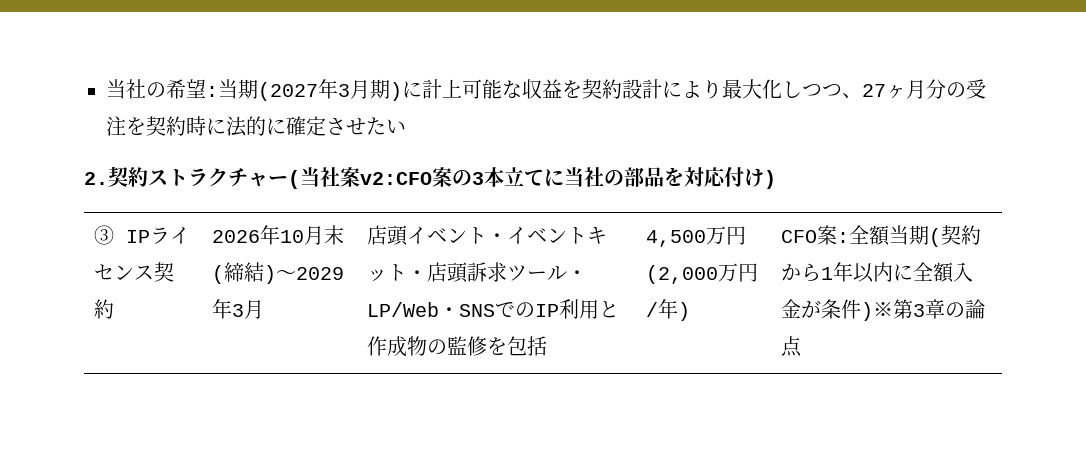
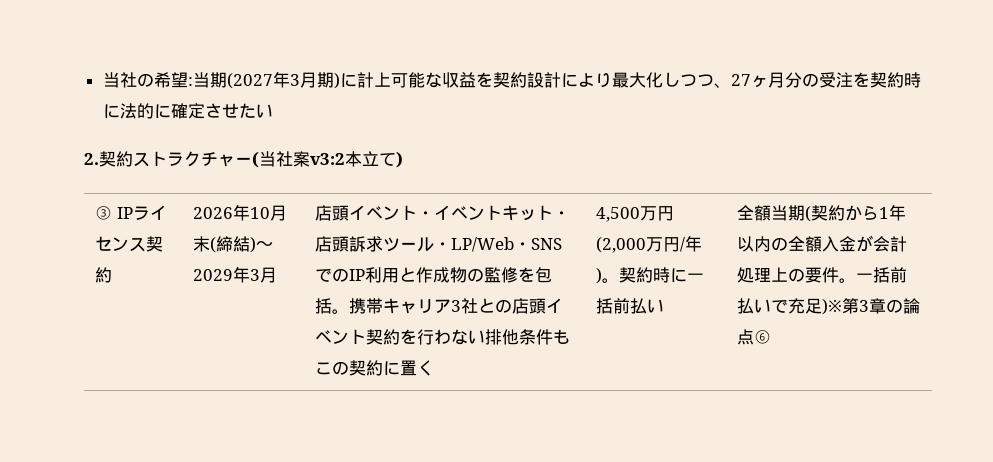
- 2.契約ストラクチャー(当社案v2:CFO案の3本立てに当社の部品を対応付け)
+ 2.契約ストラクチャー(当社案v3:2本立て)
- 店頭イベント・イベントキット・店頭訴求ツール・LP/Web・SNSでのIP利用と作成物の監修を包括
+ 店頭イベント・イベントキット・店頭訴求ツール・LP/Web・SNSでのIP利用と作成物の監修を包括。携帯キャリア3社との店頭イベント契約を行わない排他条件もこの契約に置く
- 4,500万円(2,000万円/年) | CFO案:全額当期(契約から1年以内に全額入金が条件)※第3章の論点
+ 4,500万円(2,000万円/年)。契約時に一括前払い | 全額当期(契約から1年以内の全額入金が会計処理上の要件。一括前払いで充足)※第3章の論点⑥

